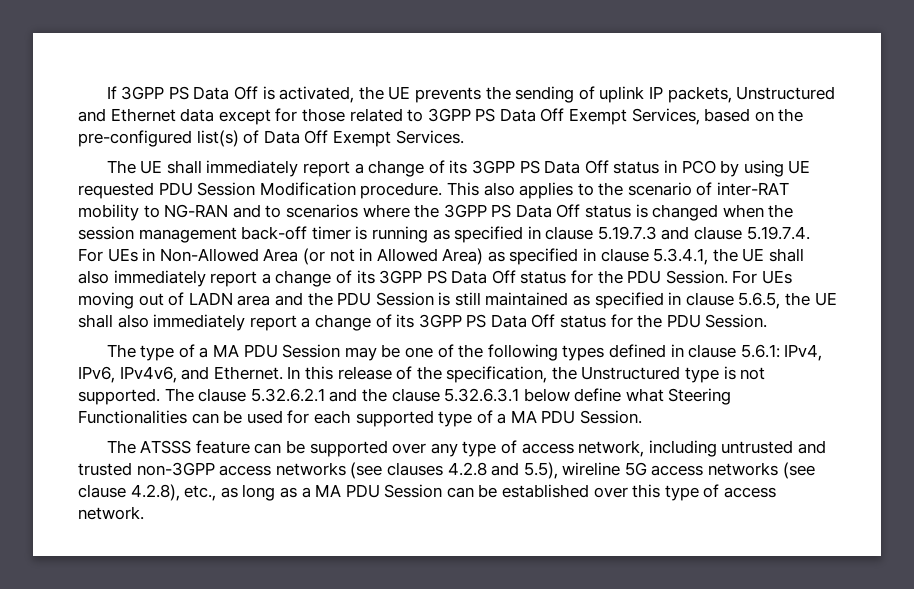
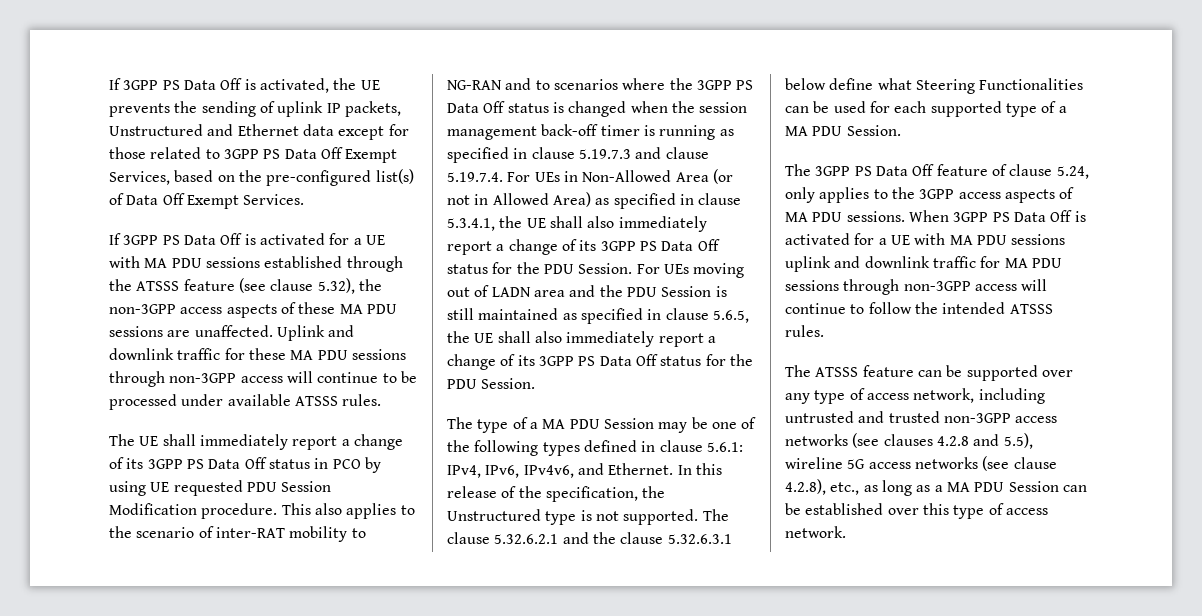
+ If 3GPP PS Data Off is activated for a UE with MA PDU sessions established through the ATSSS feature (see clause 5.32), the non-3GPP access aspects of these MA PDU sessions are unaffected. Uplink and downlink traffic for these MA PDU sessions through non-3GPP access will continue to be processed under available ATSSS rules.
+ The 3GPP PS Data Off feature of clause 5.24, only applies to the 3GPP access aspects of MA PDU sessions. When 3GPP PS Data Off is activated for a UE with MA PDU sessions uplink and downlink traffic for MA PDU sessions through non-3GPP access will continue to follow the intended ATSSS rules.

